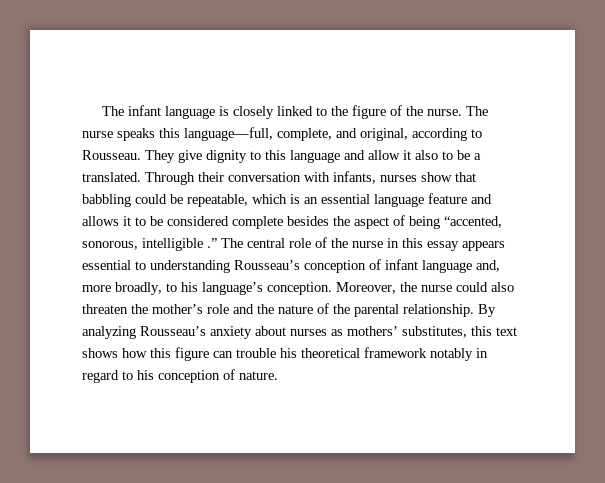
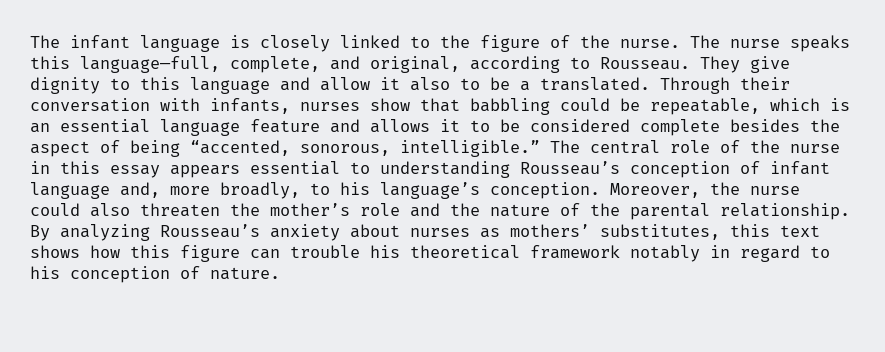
- Through their conversation with infants, nurses show that babbling could be repeatable, which is an essential language feature and allows it to be considered complete besides the aspect of being “accented, sonorous, intelligible .”
+ Through their conversation with infants, nurses show that babbling could be repeatable, which is an essential language feature and allows it to be considered complete besides the aspect of being “accented, sonorous, intelligible.”

